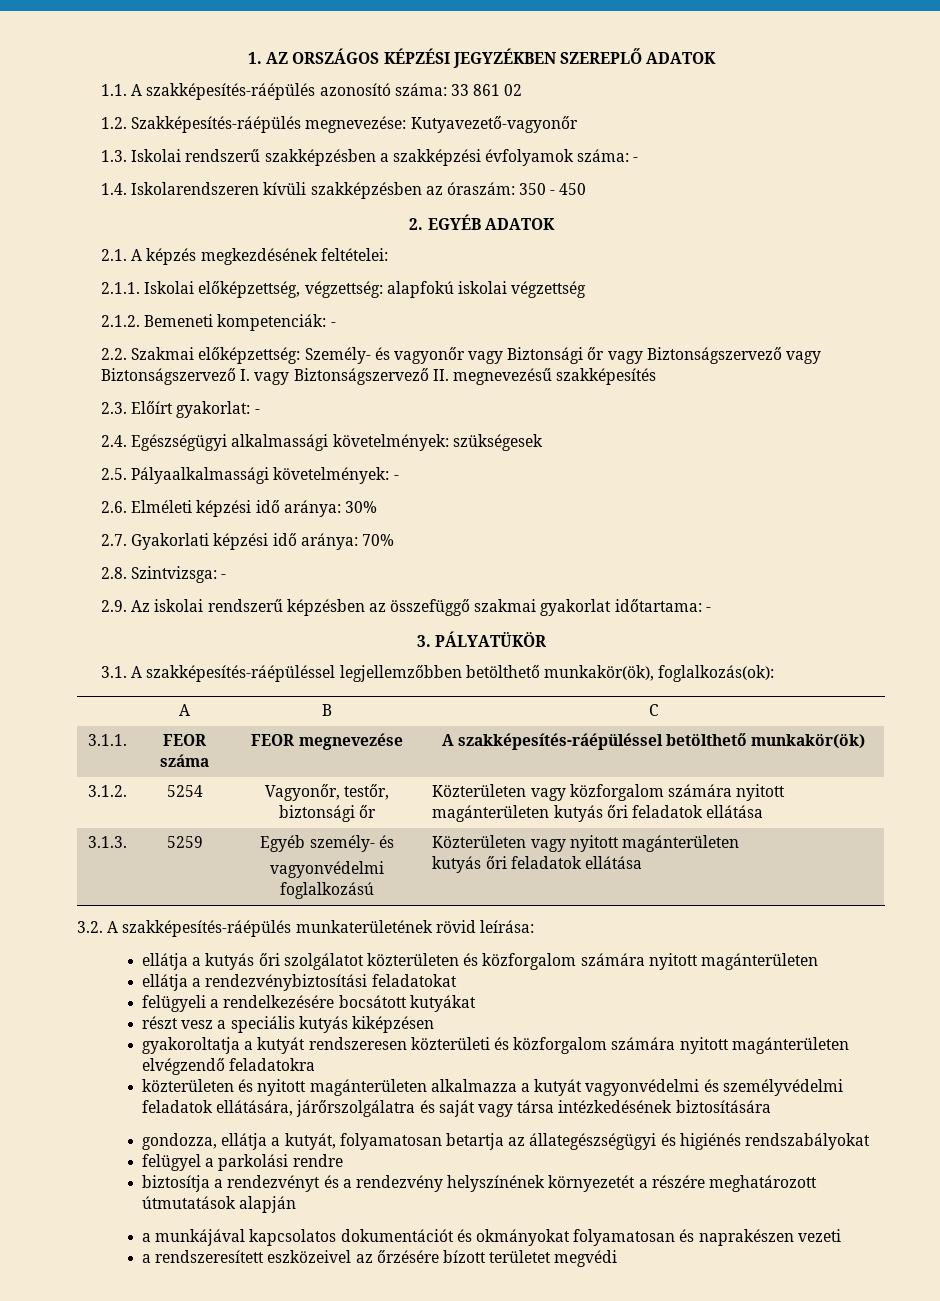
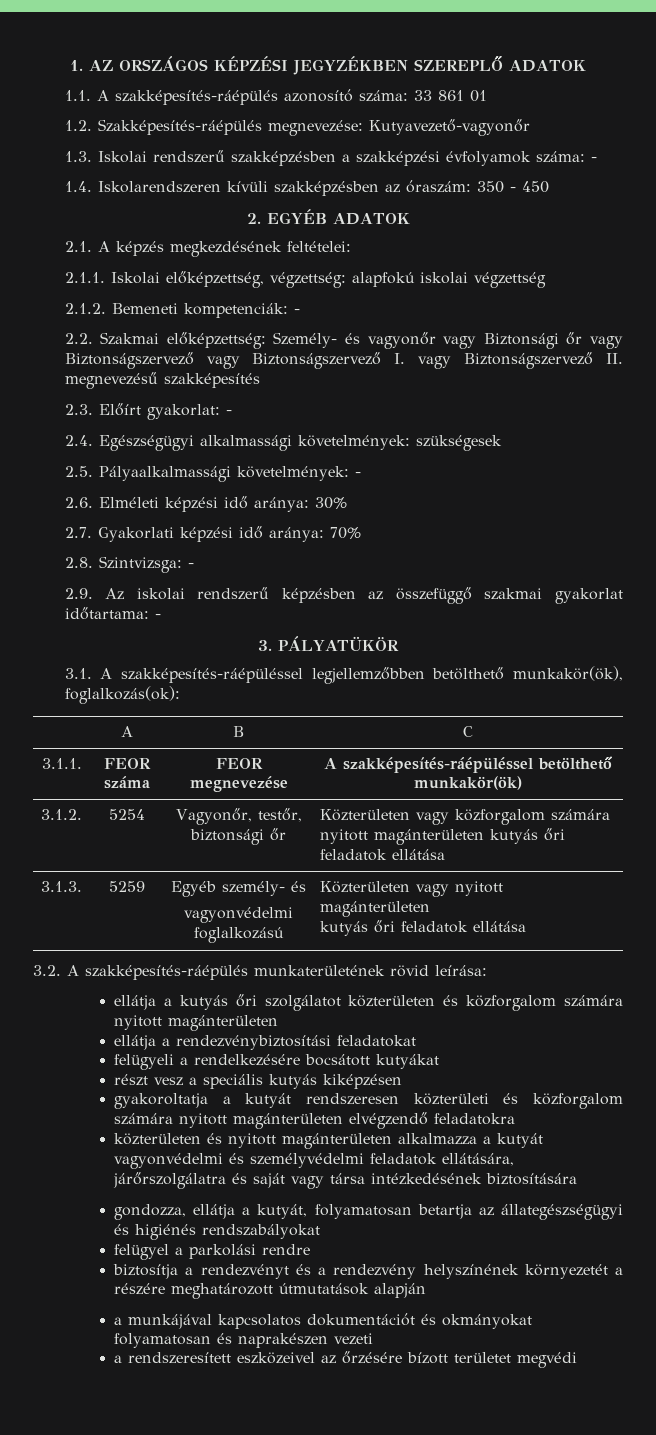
- 1.1. A szakképesítés-ráépülés azonosító száma: 33 861 02
+ 1.1. A szakképesítés-ráépülés azonosító száma: 33 861 01

